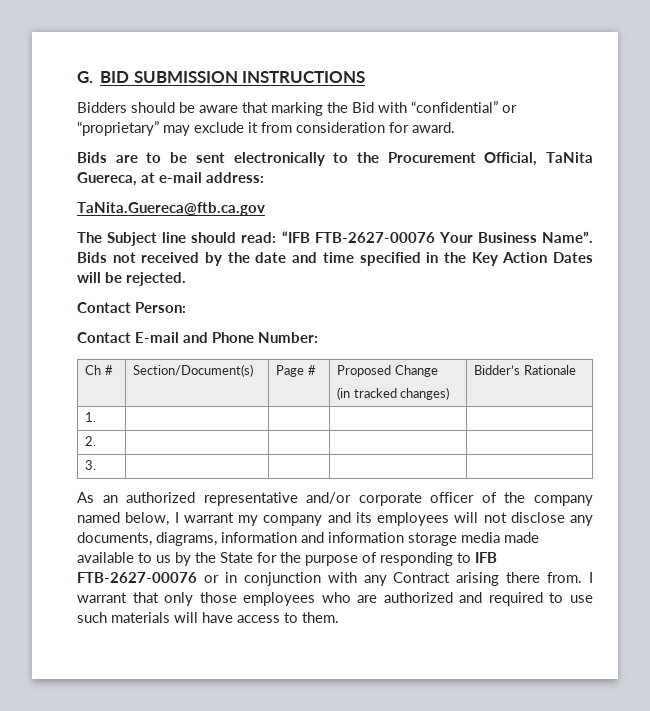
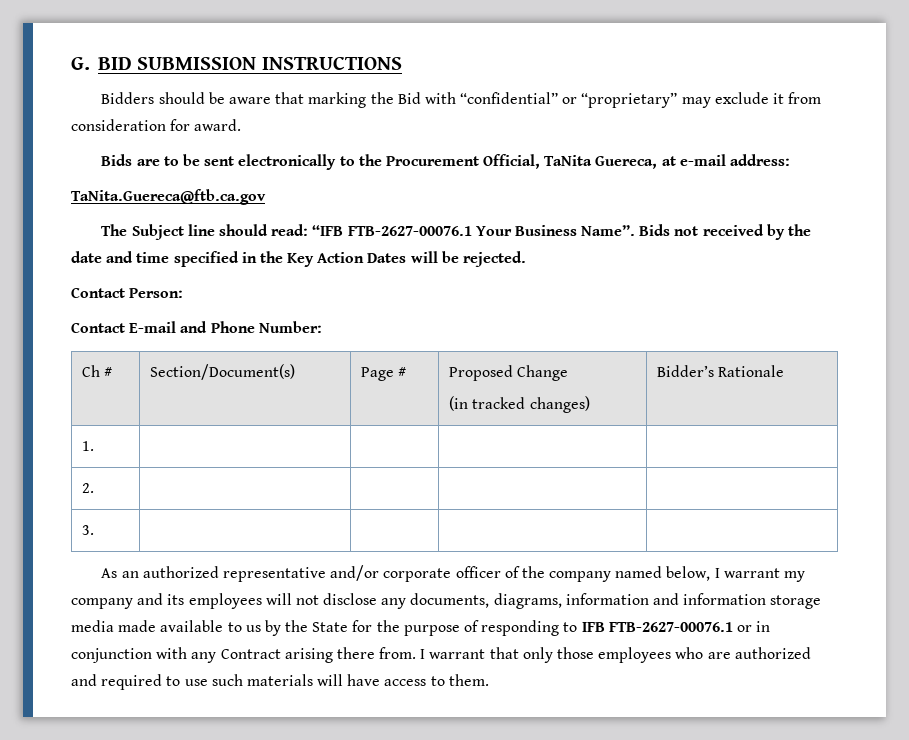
- The Subject line should read: “IFB FTB-2627-00076 Your Business Name”.
+ The Subject line should read: “IFB FTB-2627-00076.1 Your Business Name”.
- As an authorized representative and/or corporate officer of the company named below, I warrant my company and its employees will not disclose any documents, diagrams, information and information storage media made available to us by the State for the purpose of responding to IFB FTB-2627-00076 or in conjunction with any Contract arising there from.
+ As an authorized representative and/or corporate officer of the company named below, I warrant my company and its employees will not disclose any documents, diagrams, information and information storage media made available to us by the State for the purpose of responding to IFB FTB-2627-00076.1 or in conjunction with any Contract arising there from.

